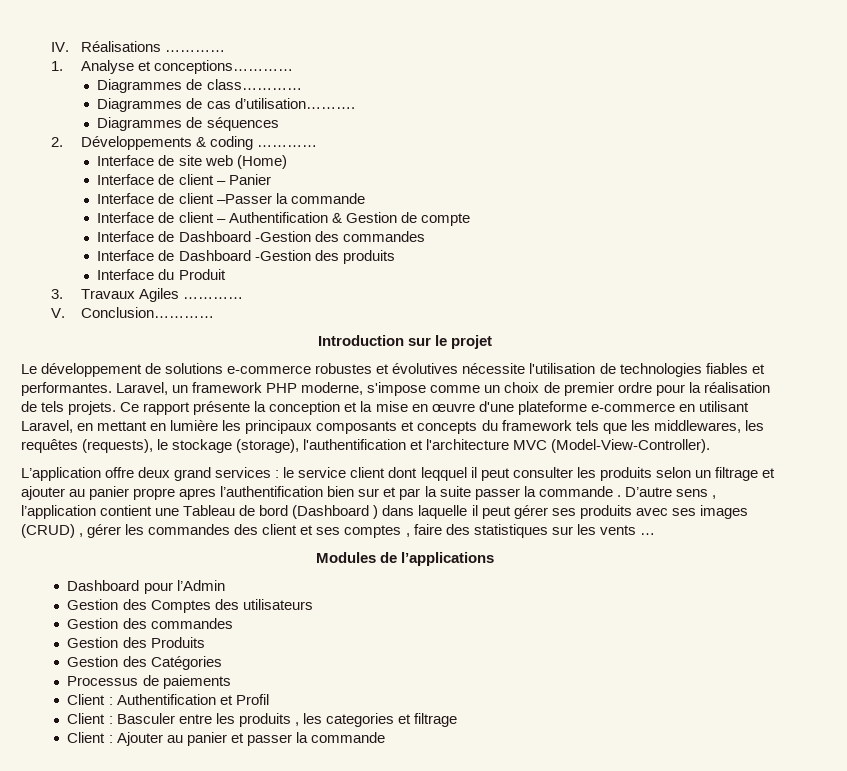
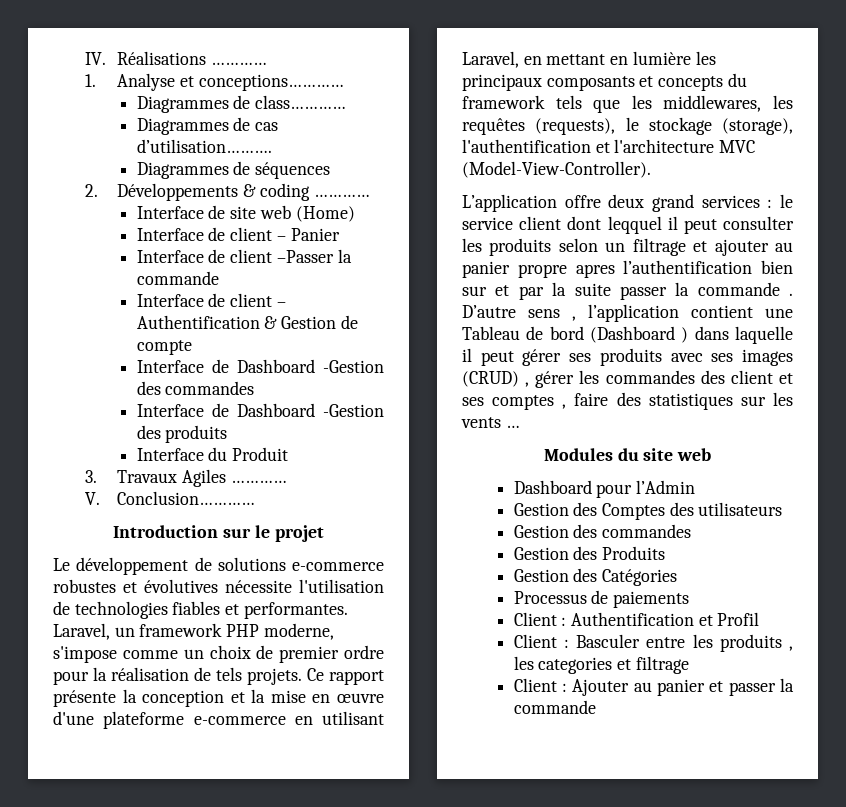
- Modules de l’applications
+ Modules du site web

